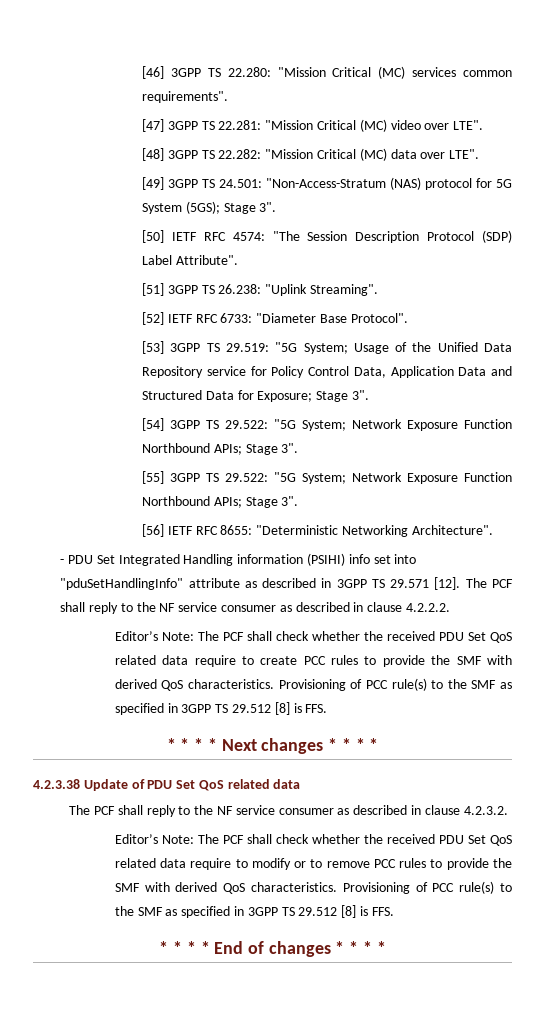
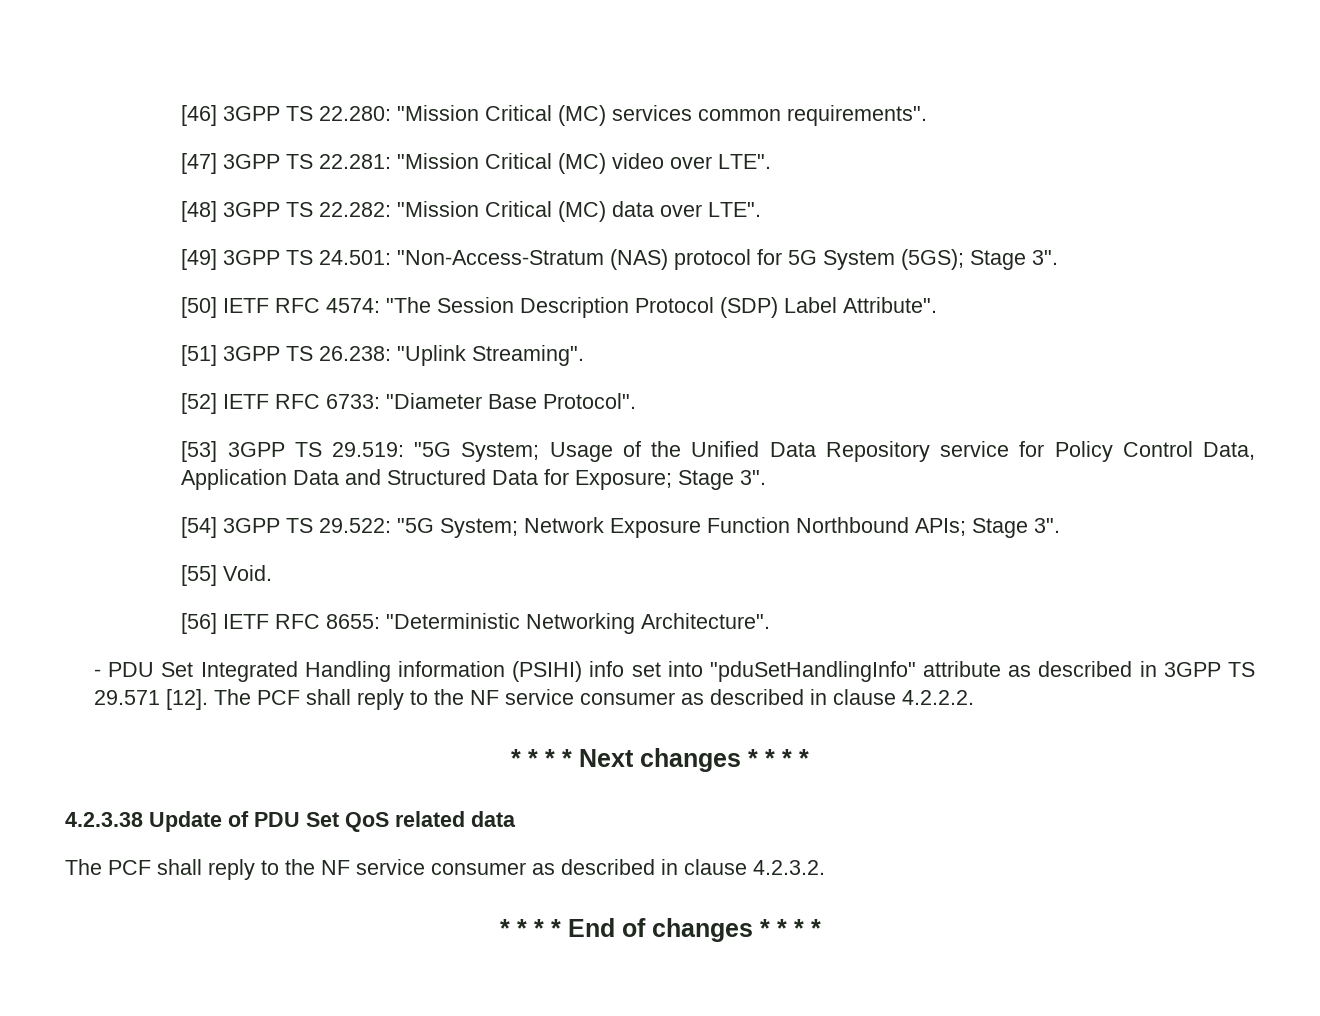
- [55] 3GPP TS 29.522: "5G System; Network Exposure Function Northbound APIs; Stage 3".
+ [55] Void.
- Editor’s Note: The PCF shall check whether the received PDU Set QoS related data require to create PCC rules to provide the SMF with derived QoS characteristics. Provisioning of PCC rule(s) to the SMF as specified in 3GPP TS 29.512 [8] is FFS.
- Editor’s Note: The PCF shall check whether the received PDU Set QoS related data require to modify or to remove PCC rules to provide the SMF with derived QoS characteristics. Provisioning of PCC rule(s) to the SMF as specified in 3GPP TS 29.512 [8] is FFS.

